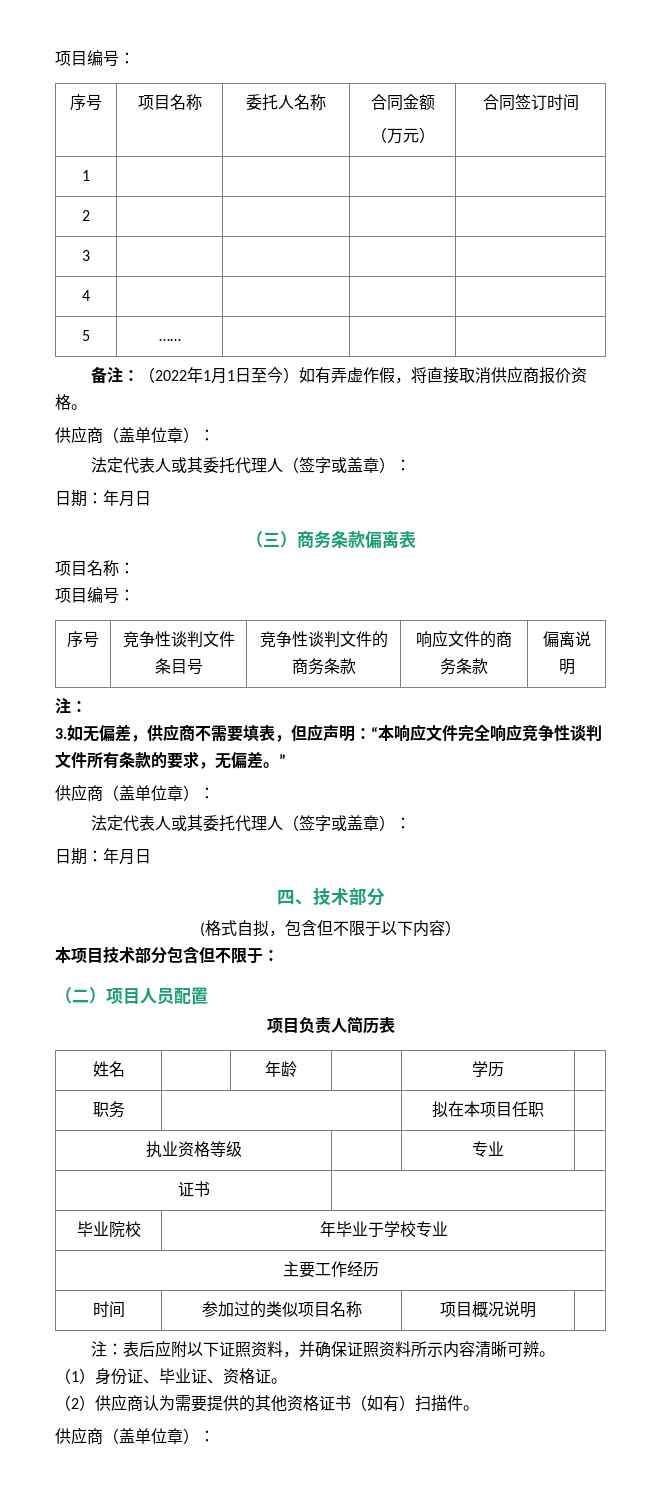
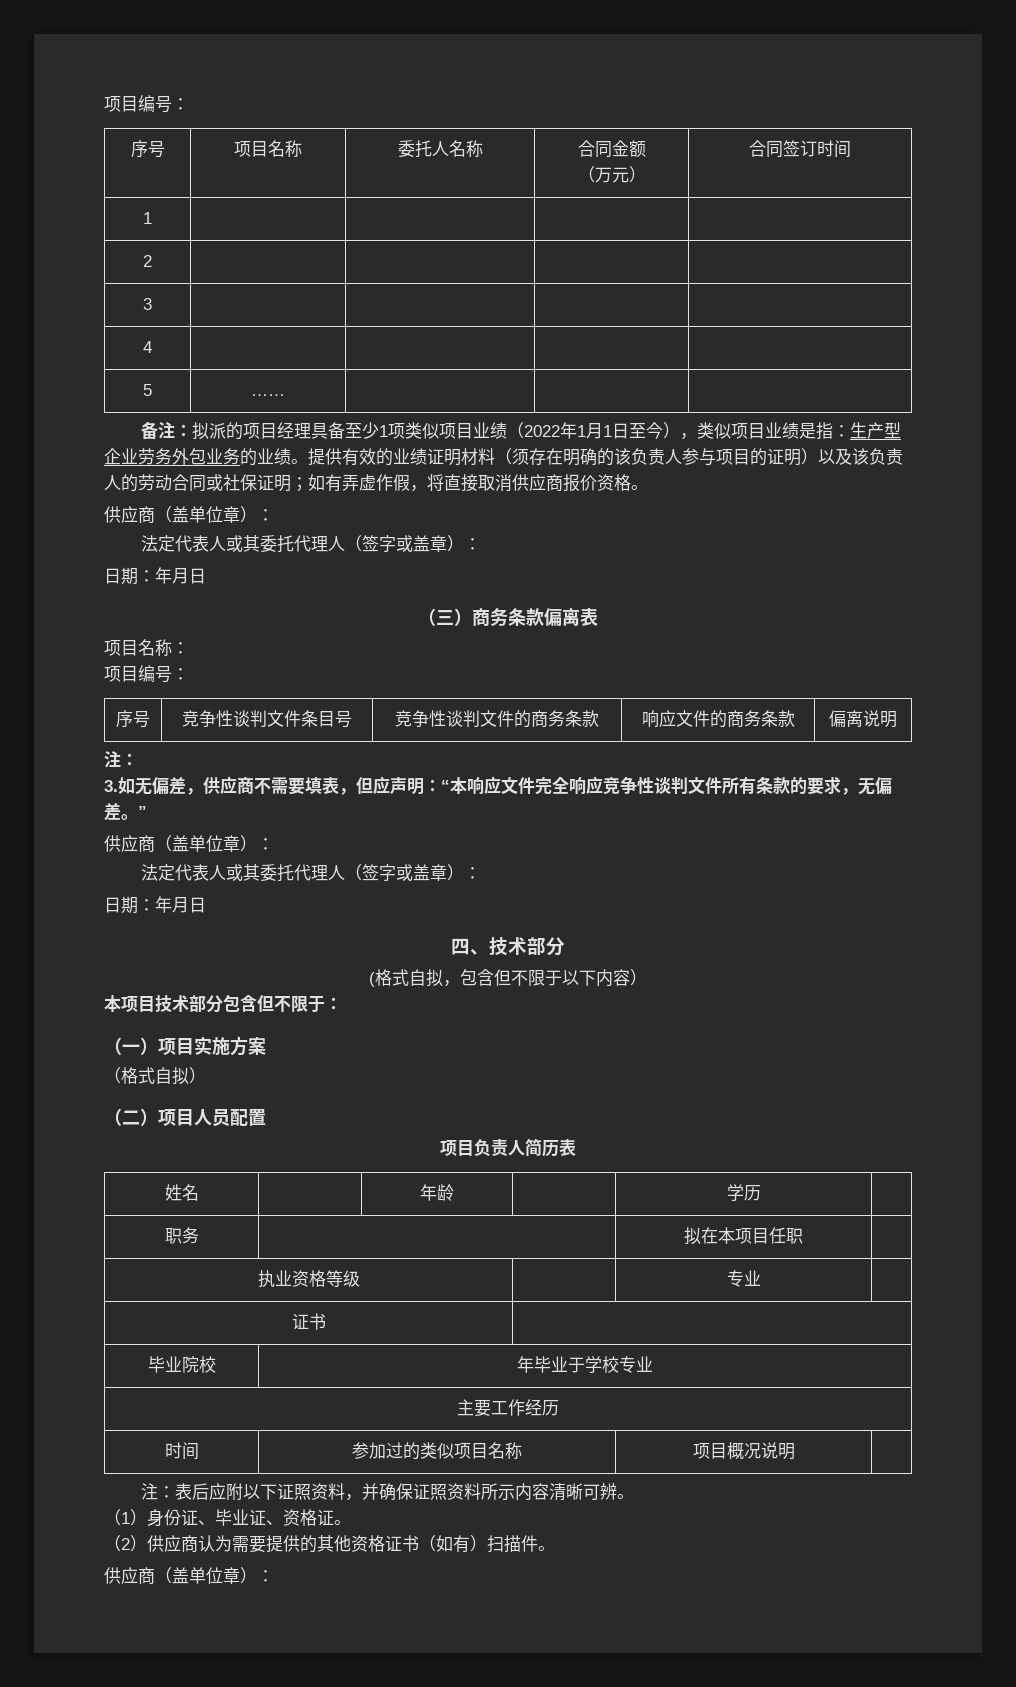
- 备注：（2022年1月1日至今）如有弄虚作假，将直接取消供应商报价资格。
+ 备注：拟派的项目经理具备至少1项类似项目业绩（2022年1月1日至今），类似项目业绩是指：生产型企业劳务外包业务的业绩。提供有效的业绩证明材料（须存在明确的该负责人参与项目的证明）以及该负责人的劳动合同或社保证明；如有弄虚作假，将直接取消供应商报价资格。
+ （一）项目实施方案
+ （格式自拟）

